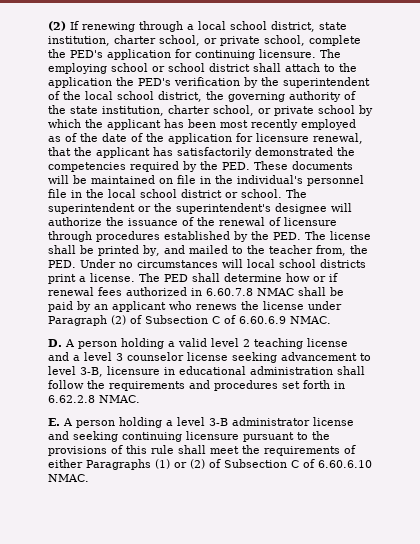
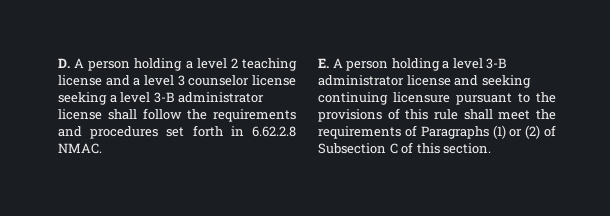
- (2) If renewing through a local school district, state institution, charter school, or private school, complete the PED's application for continuing licensure. The employing school or school district shall attach to the application the PED's verification by the superintendent of the local school district, the governing authority of the state institution, charter school, or private school by which the applicant has been most recently employed as of the date of the application for licensure renewal, that the applicant has satisfactorily demonstrated the competencies required by the PED. These documents will be maintained on file in the individual's personnel file in the local school district or school. The superintendent or the superintendent's designee will authorize the issuance of the renewal of licensure through procedures established by the PED. The license shall be printed by, and mailed to the teacher from, the PED. Under no circumstances will local school districts print a license. The PED shall determine how or if renewal fees authorized in 6.60.7.8 NMAC shall be paid by an applicant who renews the license under Paragraph (2) of Subsection C of 6.60.6.9 NMAC.
- D. A person holding a valid level 2 teaching license and a level 3 counselor license seeking advancement to level 3-B, licensure in educational administration shall follow the requirements and procedures set forth in 6.62.2.8 NMAC.
+ D. A person holding a level 2 teaching license and a level 3 counselor license seeking a level 3-B administrator license shall follow the requirements and procedures set forth in 6.62.2.8 NMAC.
- E. A person holding a level 3-B administrator license and seeking continuing licensure pursuant to the provisions of this rule shall meet the requirements of either Paragraphs (1) or (2) of Subsection C of 6.60.6.10 NMAC.
+ E. A person holding a level 3-B administrator license and seeking continuing licensure pursuant to the provisions of this rule shall meet the requirements of Paragraphs (1) or (2) of Subsection C of this section.

